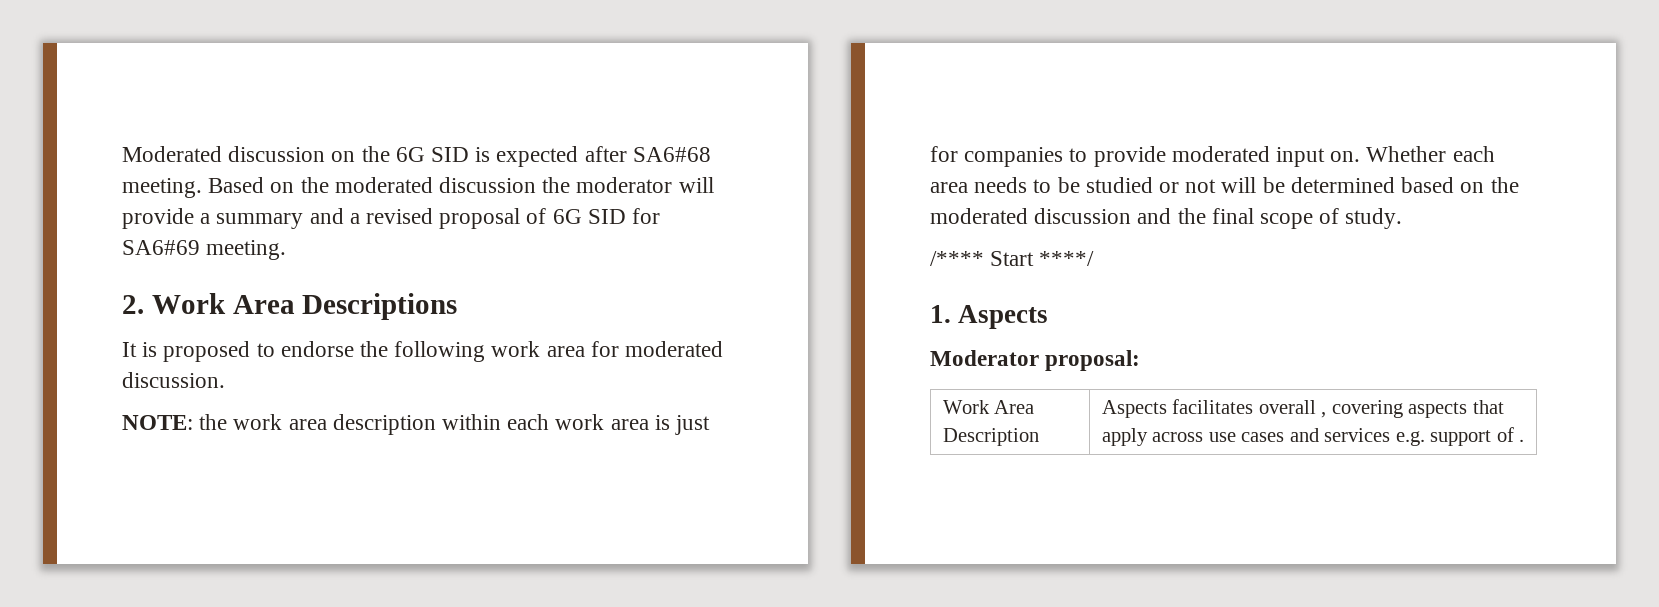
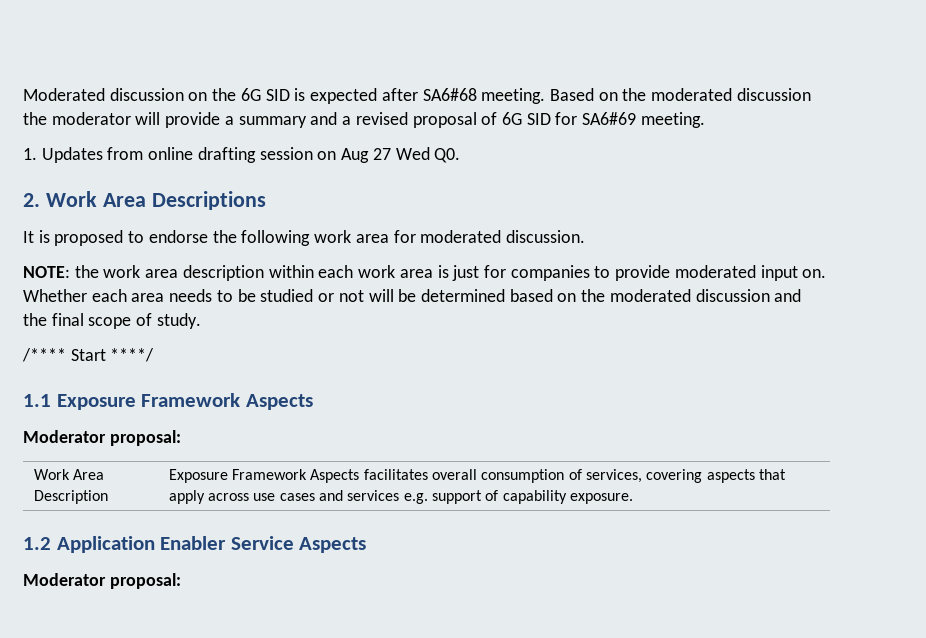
+ 1. Updates from online drafting session on Aug 27 Wed Q0.
- 1. Aspects
+ 1.1 Exposure Framework Aspects
- Work Area Description | Aspects facilitates overall , covering aspects that apply across use cases and services e.g. support of .
+ Work Area Description | Exposure Framework Aspects facilitates overall consumption of services, covering aspects that apply across use cases and services e.g. support of capability exposure.
+ 1.2 Application Enabler Service Aspects
+ Moderator proposal:

